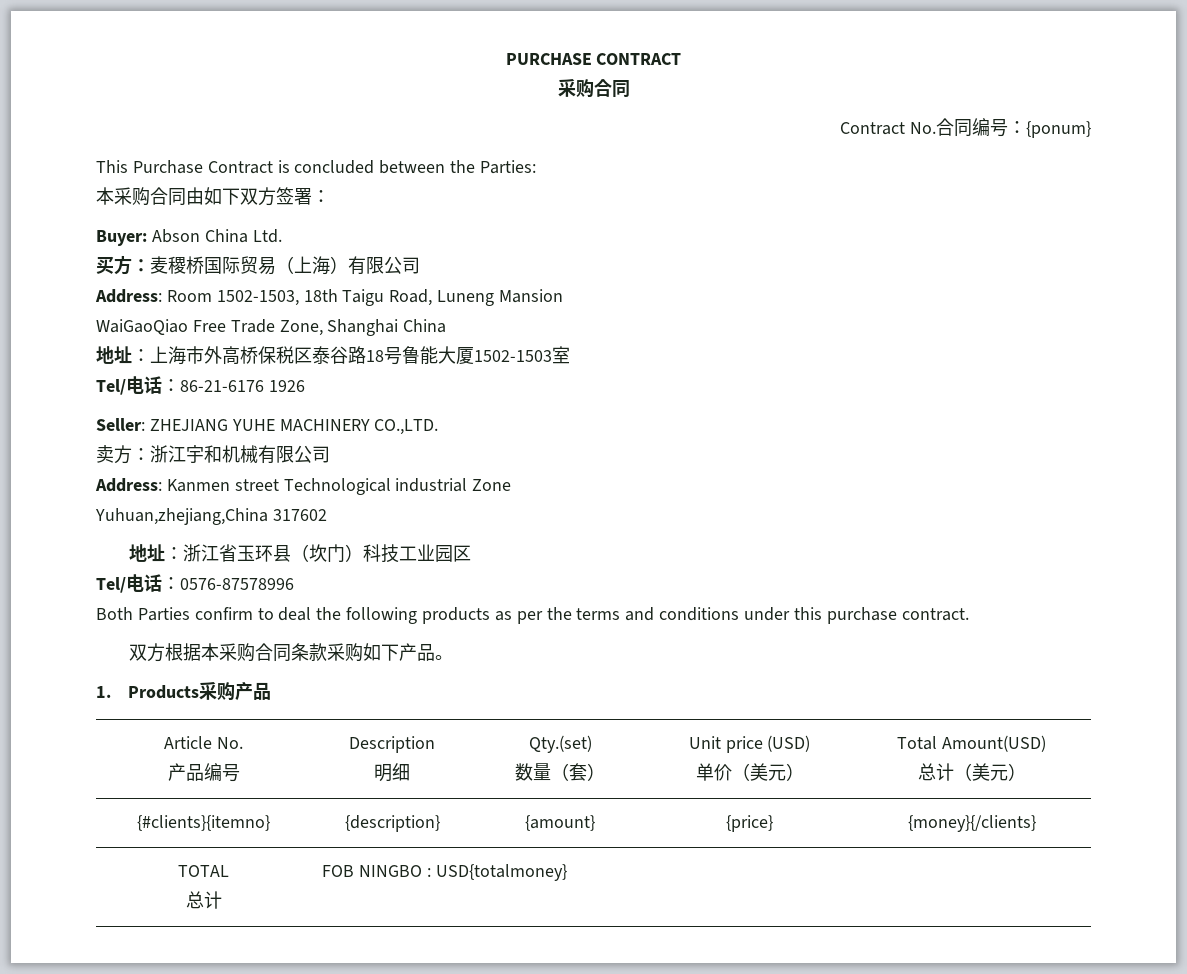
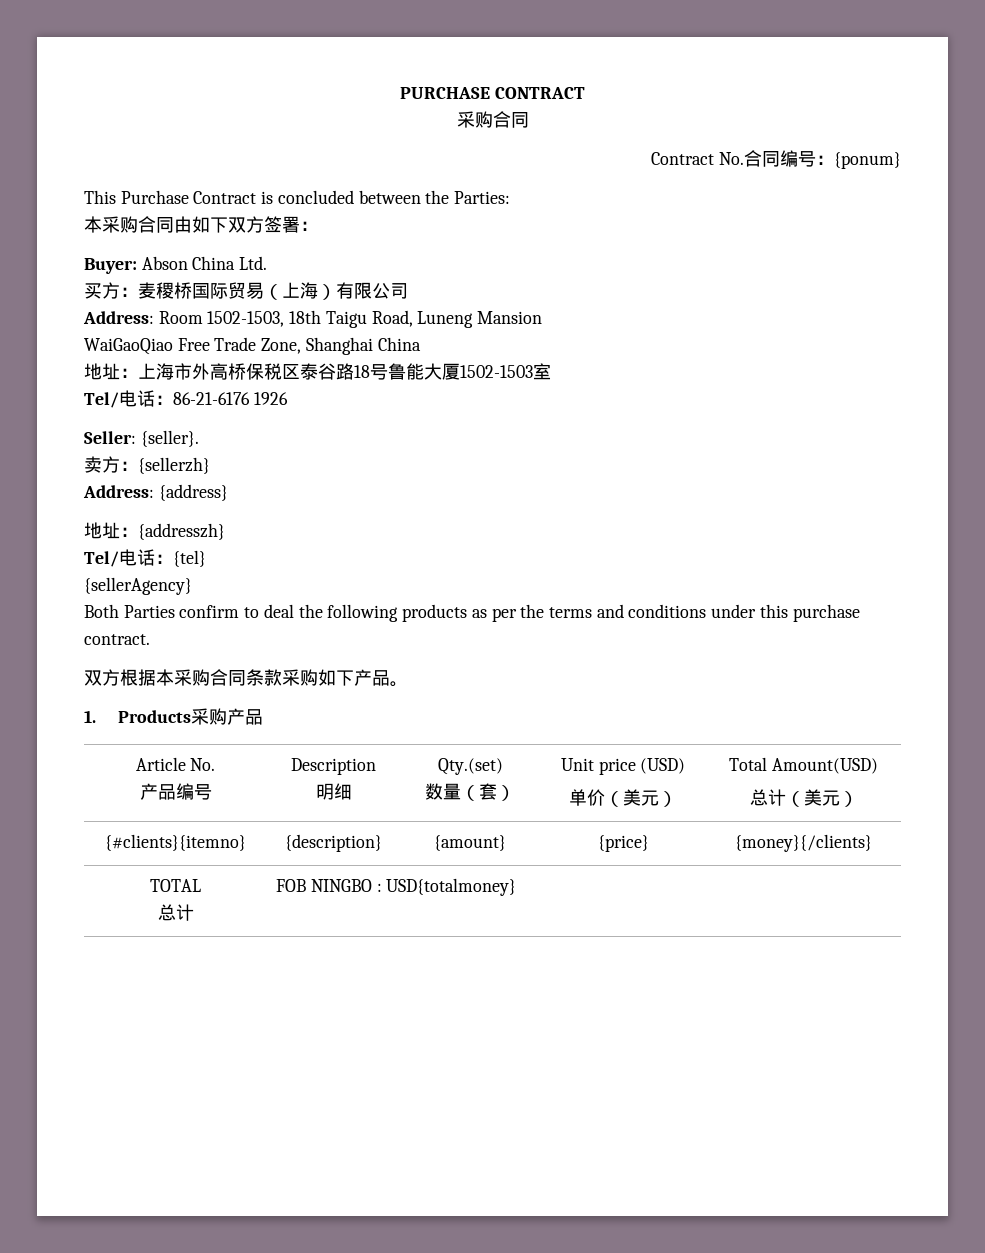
- Seller: ZHEJIANG YUHE MACHINERY CO.,LTD.
- 卖方：浙江宇和机械有限公司
- Address: Kanmen street Technological industrial Zone
- Yuhuan,zhejiang,China 317602
- 地址：浙江省玉环县（坎门）科技工业园区
- Tel/电话：0576-87578996
+ Seller: {seller}.
+ 卖方：{sellerzh}
+ Address: {address}
+ 地址：{addresszh}
+ Tel/电话：{tel}
+ {sellerAgency}

